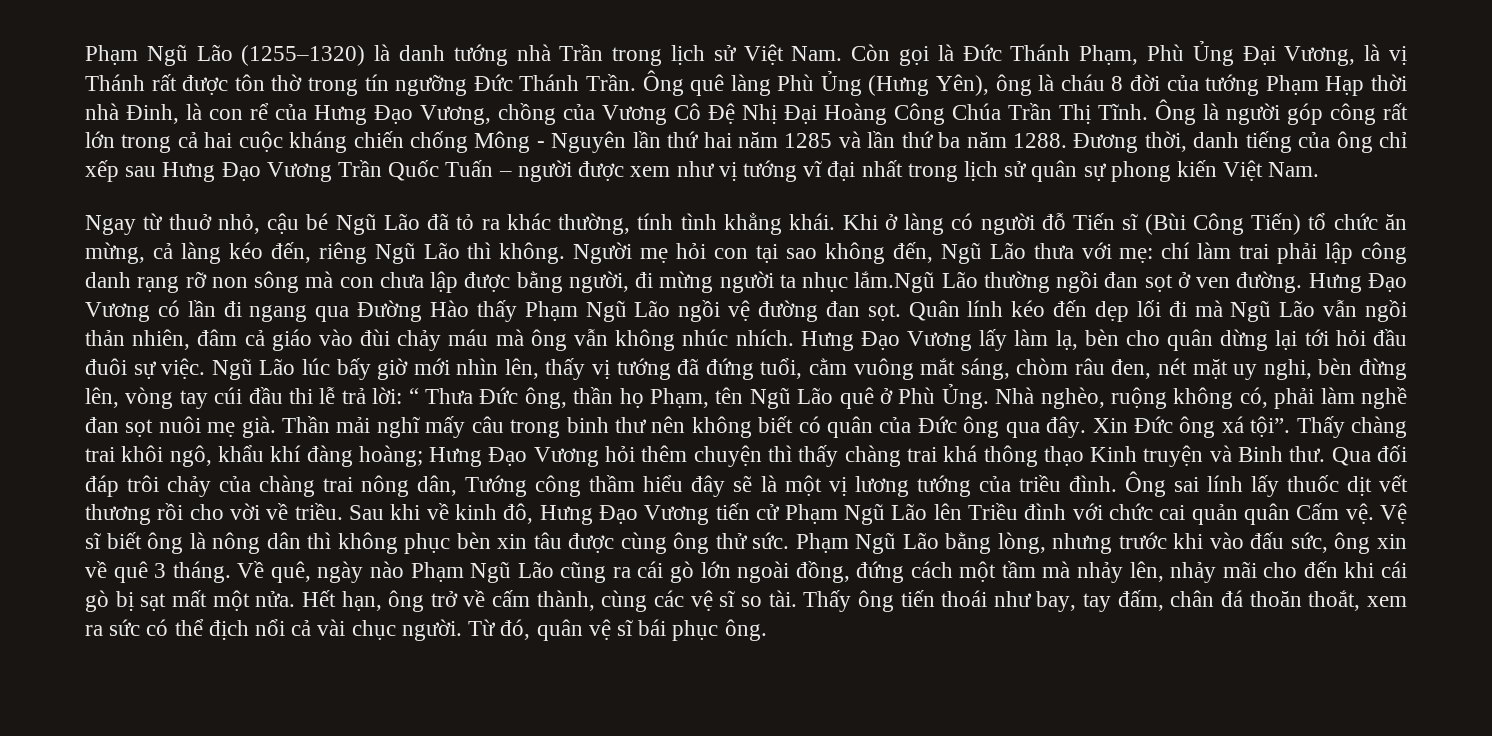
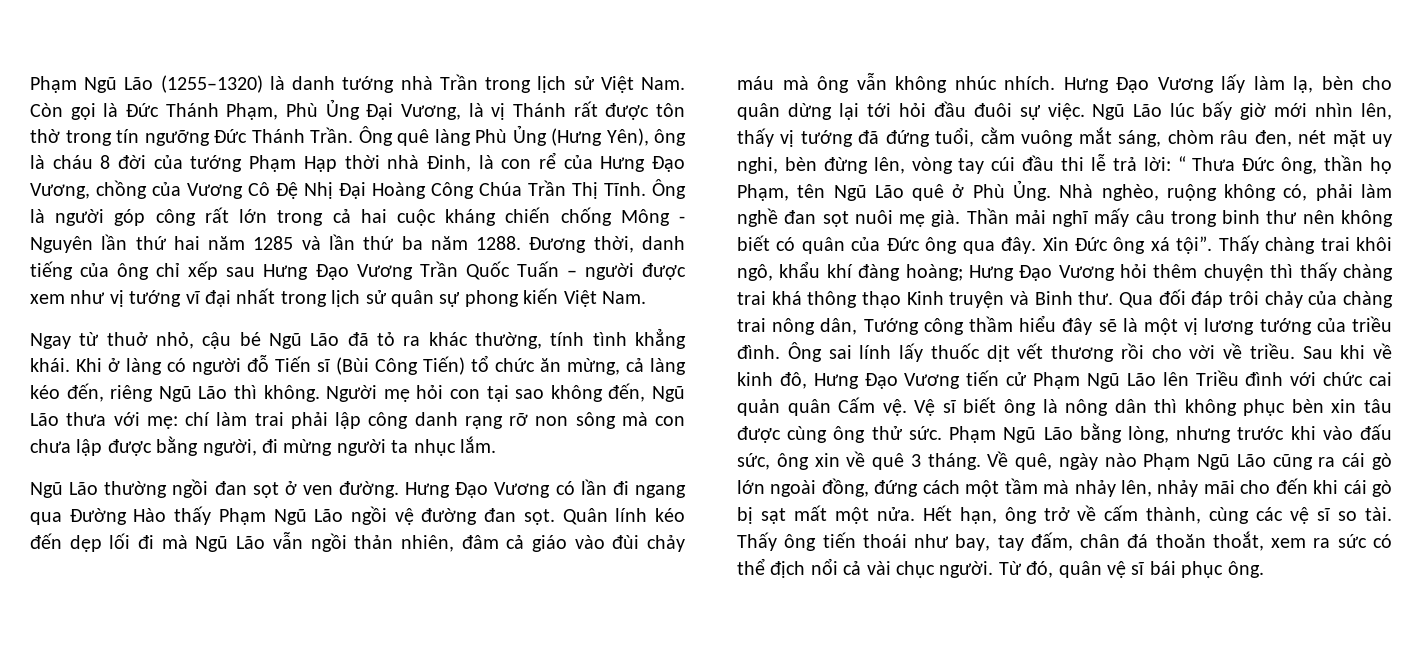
- Người mẹ hỏi con tại sao không đến, Ngũ Lão thưa với mẹ: chí làm trai phải lập công danh rạng rỡ non sông mà con chưa lập được bằng người, đi mừng người ta nhục lắm.Ngũ Lão thường ngồi đan sọt ở ven đường.
+ Người mẹ hỏi con tại sao không đến, Ngũ Lão thưa với mẹ: chí làm trai phải lập công danh rạng rỡ non sông mà con chưa lập được bằng người, đi mừng người ta nhục lắm.
+ Ngũ Lão thường ngồi đan sọt ở ven đường.

